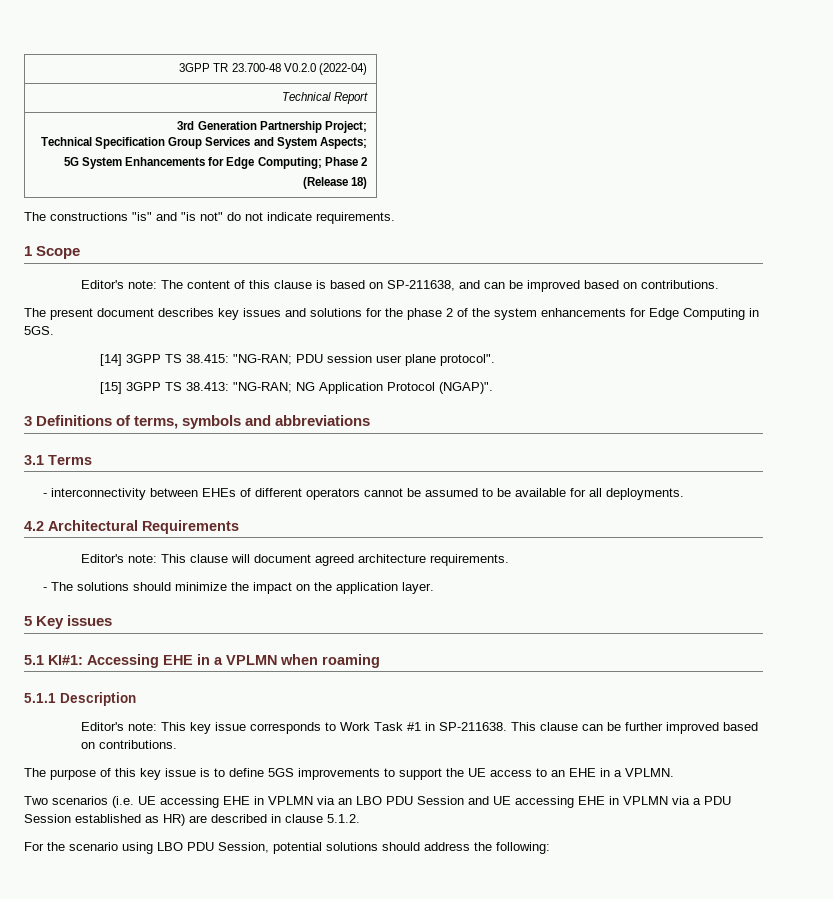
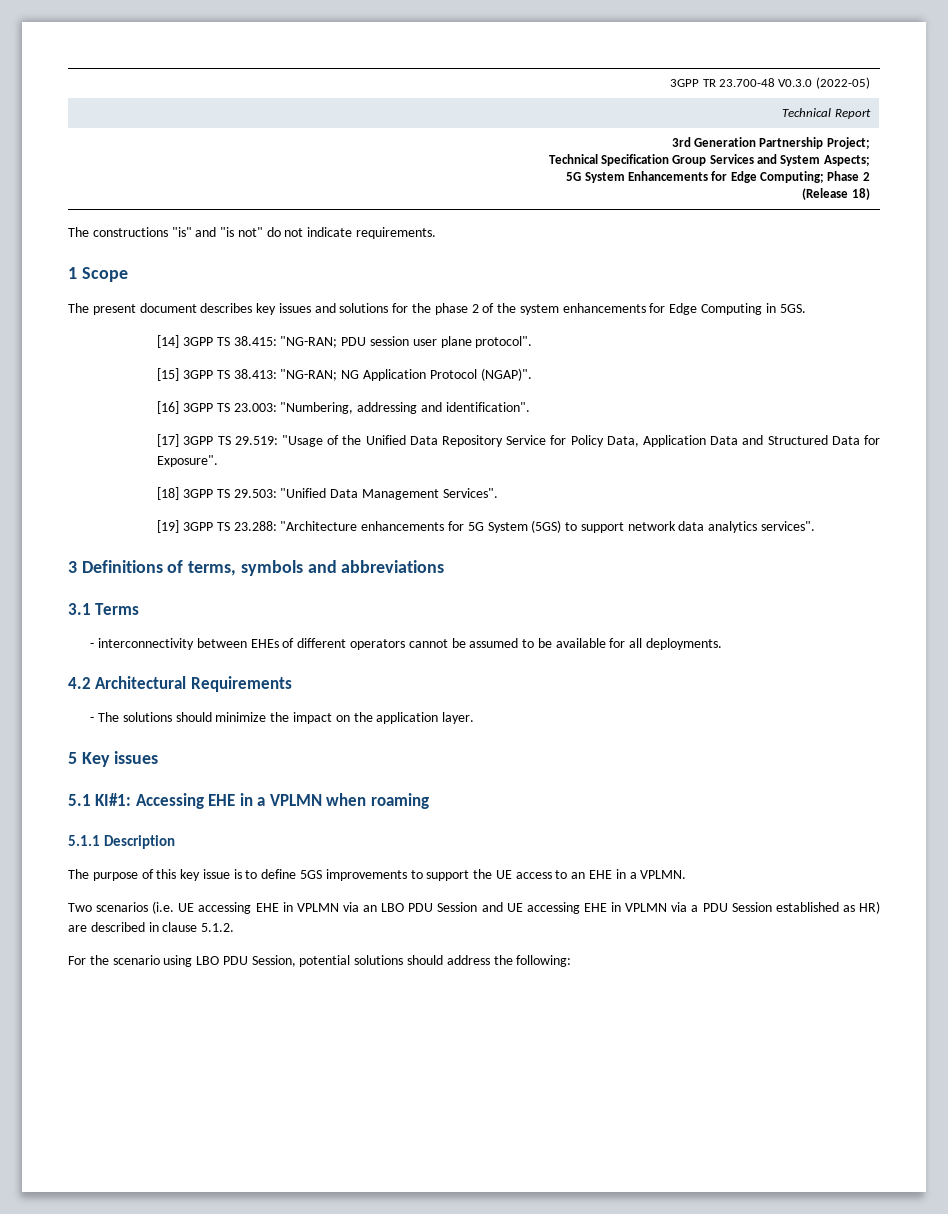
- 3GPP TR 23.700-48 V0.2.0 (2022-04)
+ 3GPP TR 23.700-48 V0.3.0 (2022-05)
- Editor's note: The content of this clause is based on SP-211638, and can be improved based on contributions.
+ [16] 3GPP TS 23.003: "Numbering, addressing and identification".
+ [17] 3GPP TS 29.519: "Usage of the Unified Data Repository Service for Policy Data, Application Data and Structured Data for Exposure".
+ [18] 3GPP TS 29.503: "Unified Data Management Services".
+ [19] 3GPP TS 23.288: "Architecture enhancements for 5G System (5GS) to support network data analytics services".
- Editor's note: This clause will document agreed architecture requirements.
- Editor's note: This key issue corresponds to Work Task #1 in SP-211638. This clause can be further improved based on contributions.

